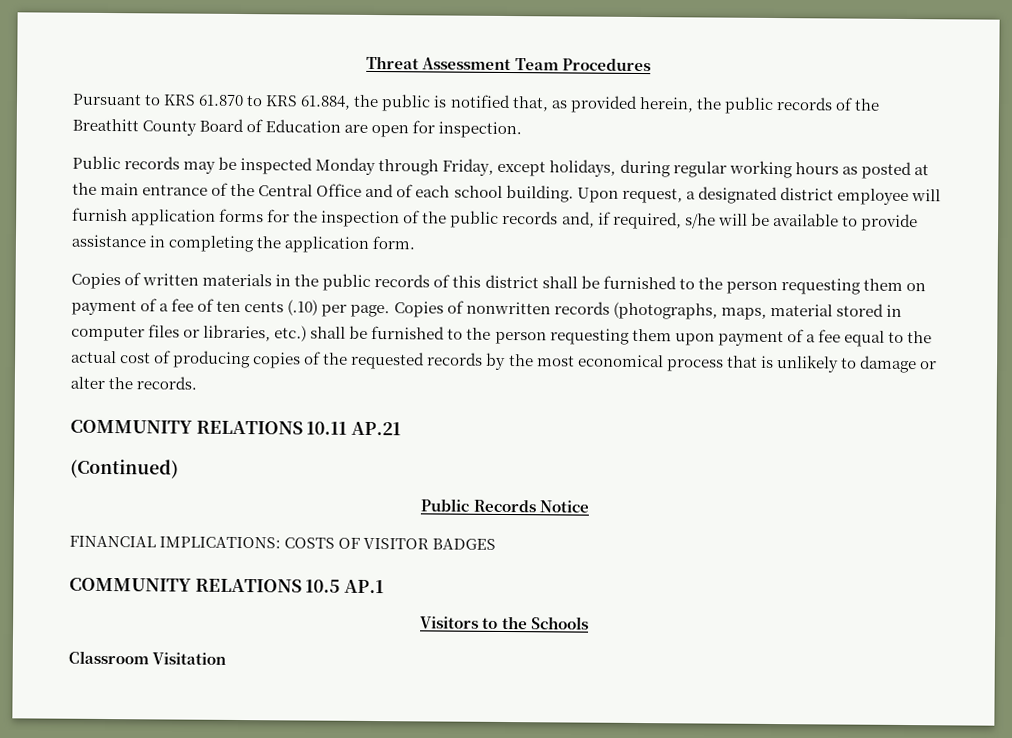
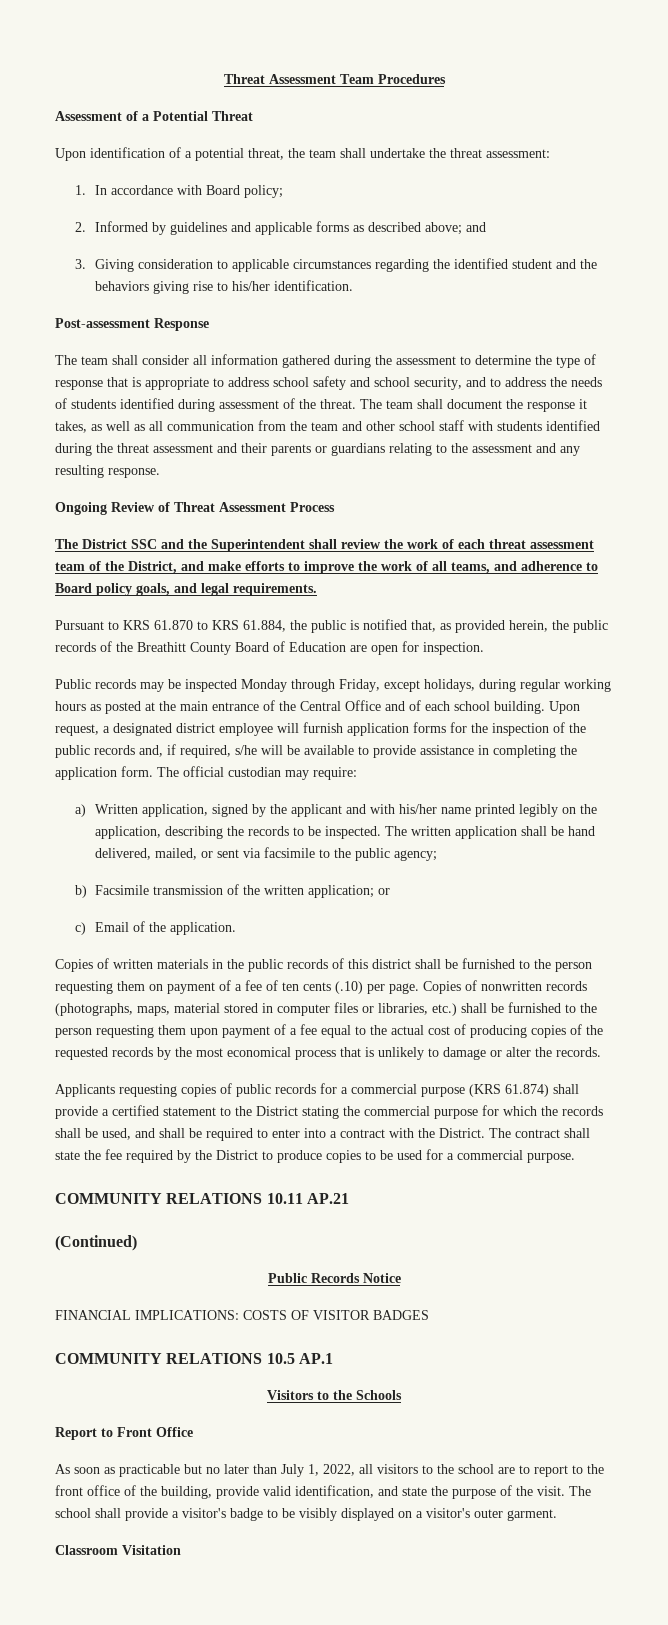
+ Assessment of a Potential Threat
+ Upon identification of a potential threat, the team shall undertake the threat assessment:
+ 1. In accordance with Board policy;
+ 2. Informed by guidelines and applicable forms as described above; and
+ 3. Giving consideration to applicable circumstances regarding the identified student and the behaviors giving rise to his/her identification.
+ Post-assessment Response
+ The team shall consider all information gathered during the assessment to determine the type of response that is appropriate to address school safety and school security, and to address the needs of students identified during assessment of the threat. The team shall document the response it takes, as well as all communication from the team and other school staff with students identified during the threat assessment and their parents or guardians relating to the assessment and any resulting response.
+ Ongoing Review of Threat Assessment Process
+ The District SSC and the Superintendent shall review the work of each threat assessment team of the District, and make efforts to improve the work of all teams, and adherence to Board policy goals, and legal requirements.
+ The official custodian may require:
+ a) Written application, signed by the applicant and with his/her name printed legibly on the application, describing the records to be inspected. The written application shall be hand delivered, mailed, or sent via facsimile to the public agency;
+ b) Facsimile transmission of the written application; or
+ c) Email of the application.
+ Applicants requesting copies of public records for a commercial purpose (KRS 61.874) shall provide a certified statement to the District stating the commercial purpose for which the records shall be used, and shall be required to enter into a contract with the District. The contract shall state the fee required by the District to produce copies to be used for a commercial purpose.
+ Report to Front Office
+ As soon as practicable but no later than July 1, 2022, all visitors to the school are to report to the front office of the building, provide valid identification, and state the purpose of the visit. The school shall provide a visitor's badge to be visibly displayed on a visitor's outer garment.

